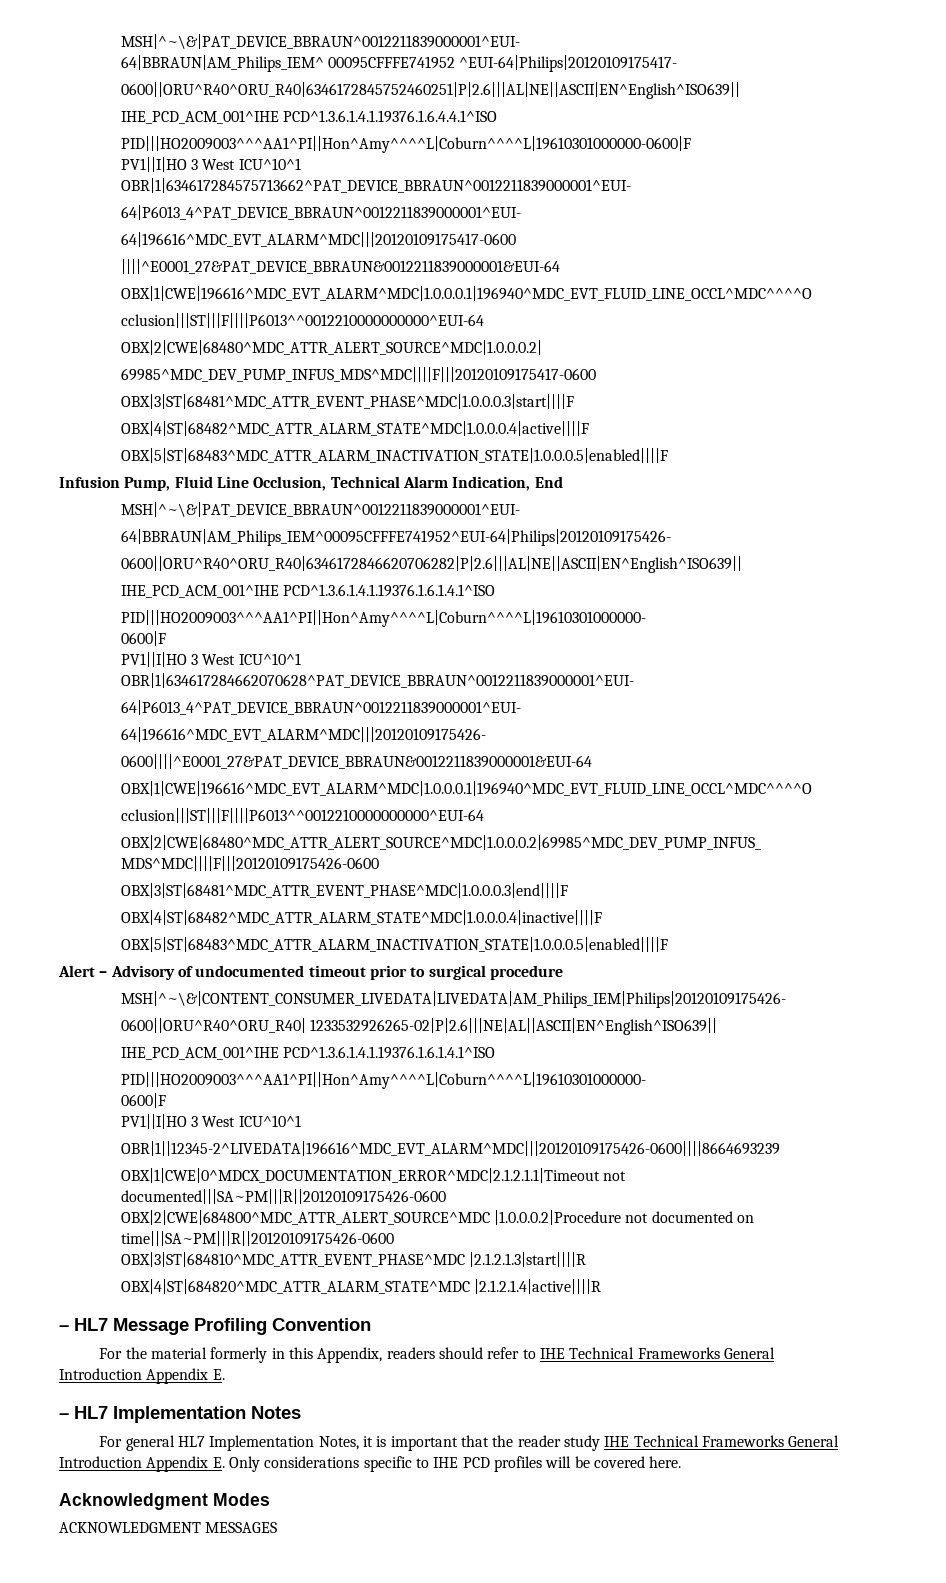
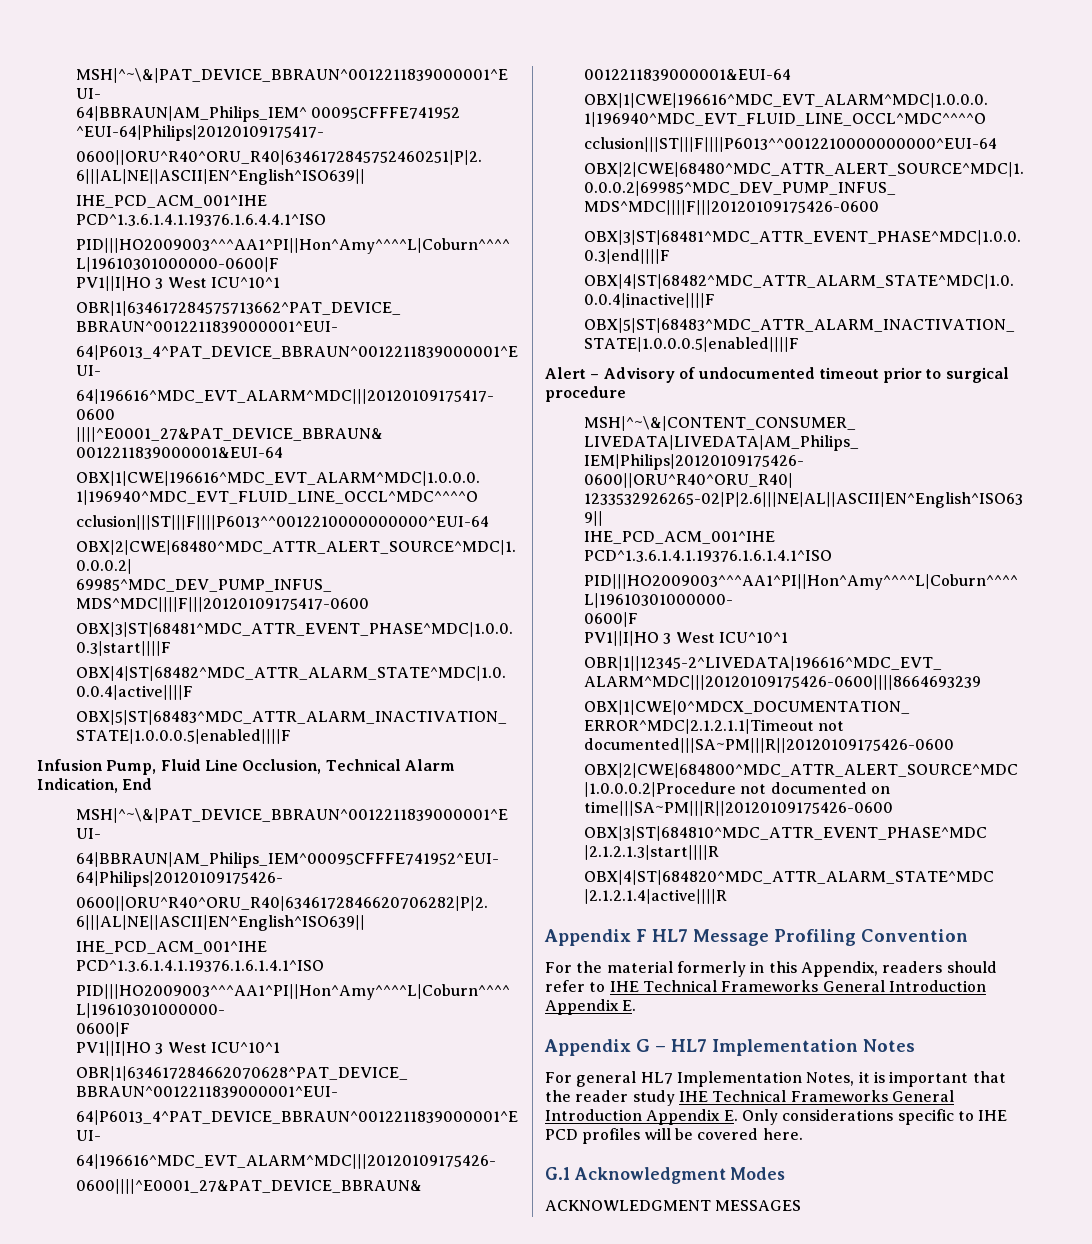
- – HL7 Message Profiling Convention
+ Appendix F HL7 Message Profiling Convention
- – HL7 Implementation Notes
+ Appendix G – HL7 Implementation Notes
- Acknowledgment Modes
+ G.1 Acknowledgment Modes

